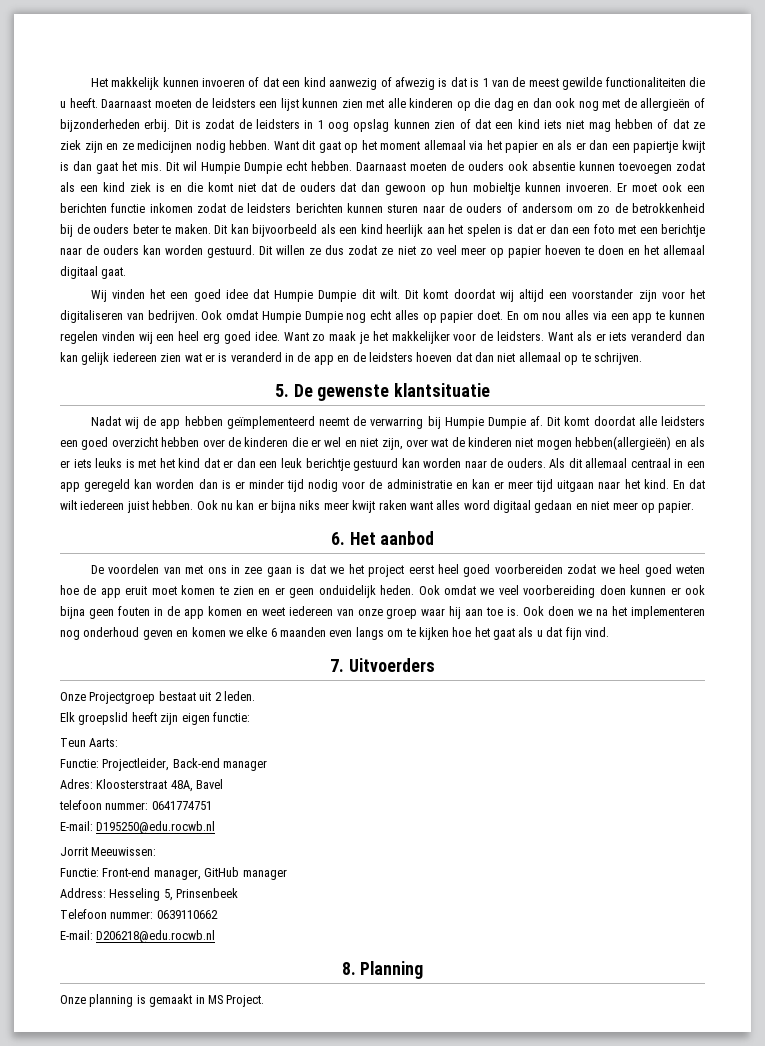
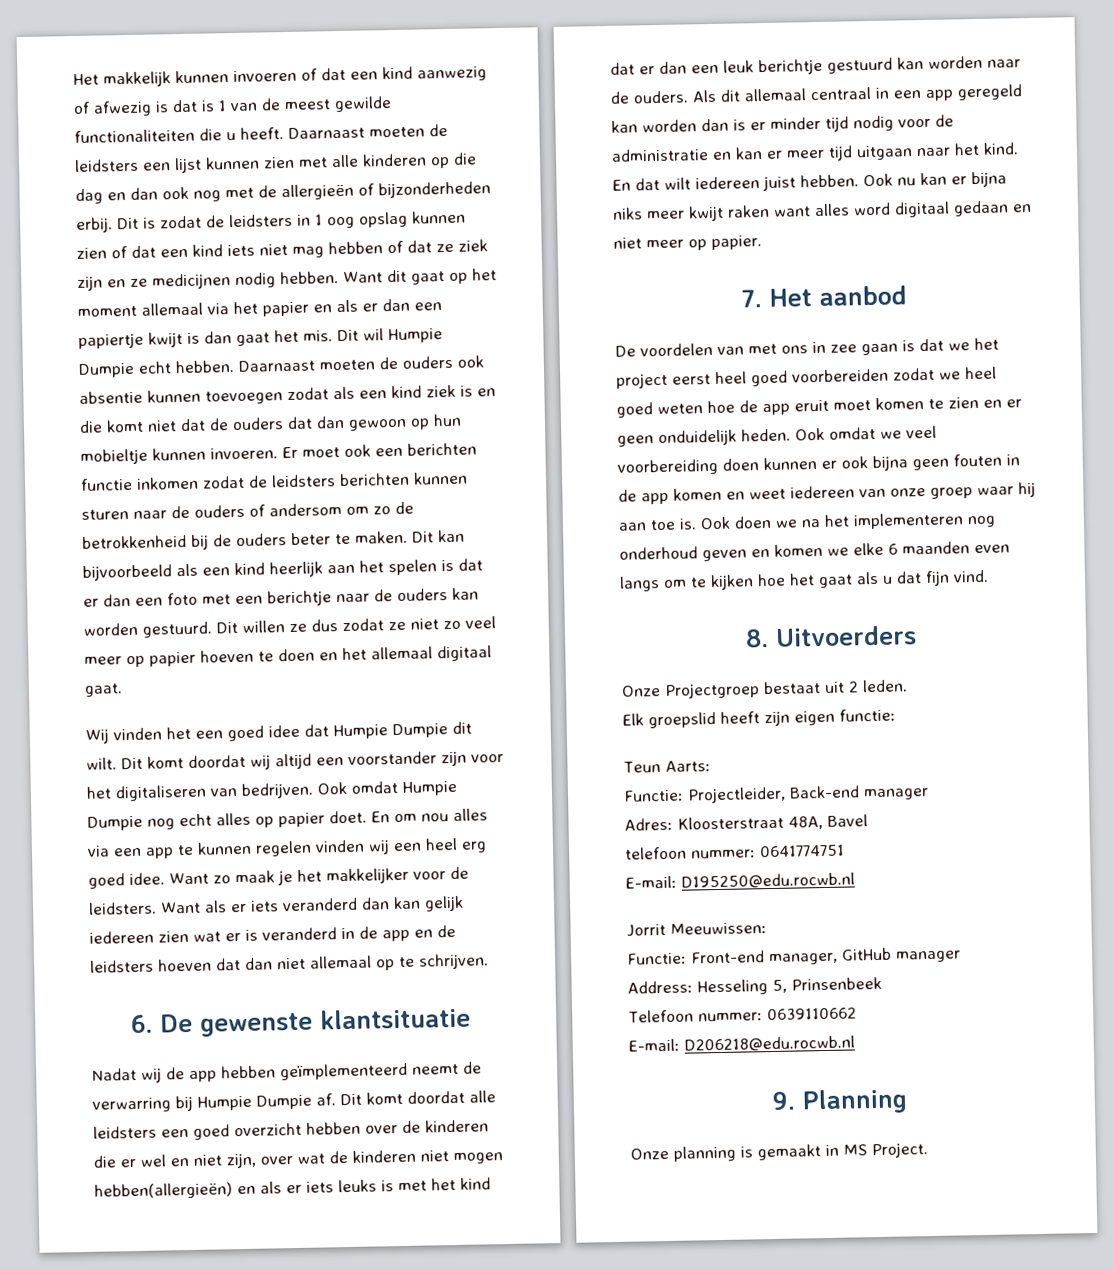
- 5. De gewenste klantsituatie
+ 6. De gewenste klantsituatie
- 6. Het aanbod
+ 7. Het aanbod
- 7. Uitvoerders
+ 8. Uitvoerders
- 8. Planning
+ 9. Planning

